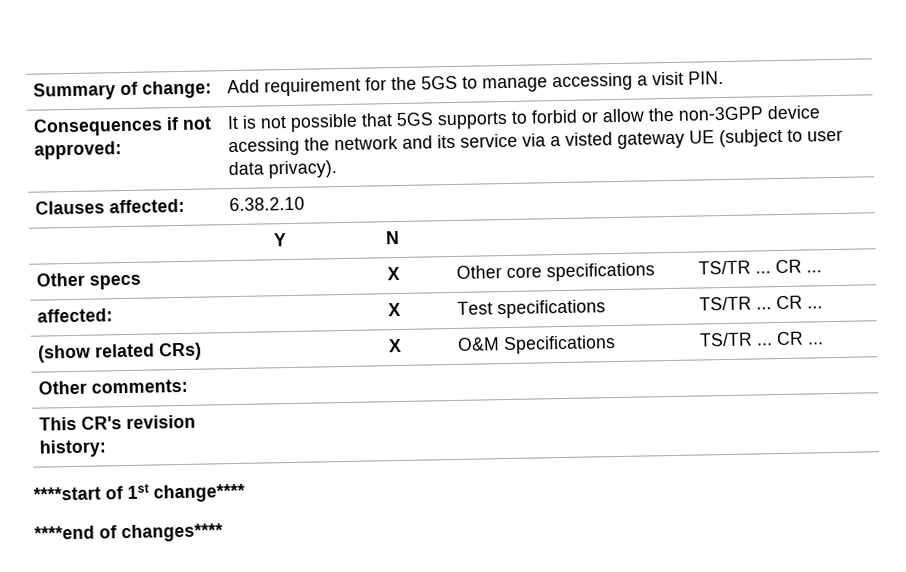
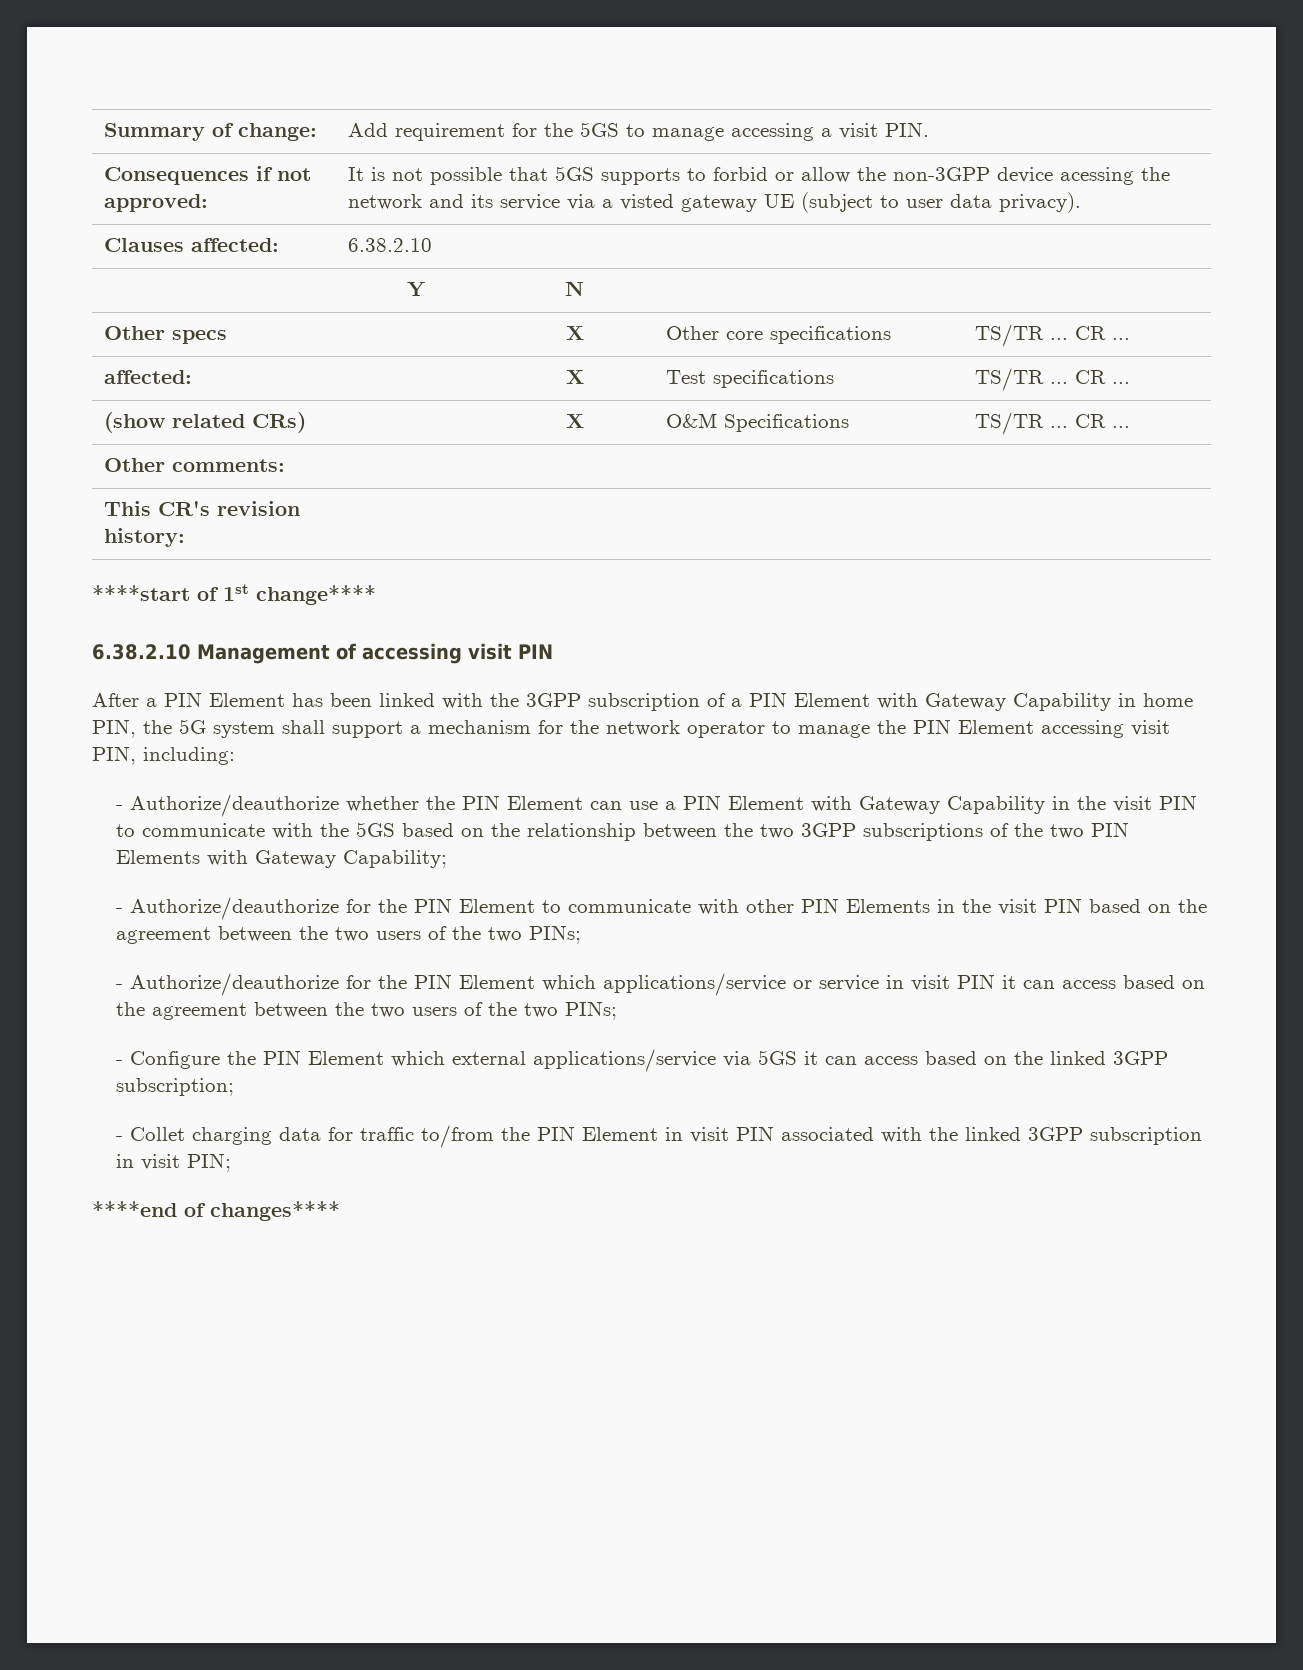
+ 6.38.2.10 Management of accessing visit PIN
+ After a PIN Element has been linked with the 3GPP subscription of a PIN Element with Gateway Capability in home PIN, the 5G system shall support a mechanism for the network operator to manage the PIN Element accessing visit PIN, including:
+ - Authorize/deauthorize whether the PIN Element can use a PIN Element with Gateway Capability in the visit PIN to communicate with the 5GS based on the relationship between the two 3GPP subscriptions of the two PIN Elements with Gateway Capability;
+ - Authorize/deauthorize for the PIN Element to communicate with other PIN Elements in the visit PIN based on the agreement between the two users of the two PINs;
+ - Authorize/deauthorize for the PIN Element which applications/service or service in visit PIN it can access based on the agreement between the two users of the two PINs;
+ - Configure the PIN Element which external applications/service via 5GS it can access based on the linked 3GPP subscription;
+ - Collet charging data for traffic to/from the PIN Element in visit PIN associated with the linked 3GPP subscription in visit PIN;

